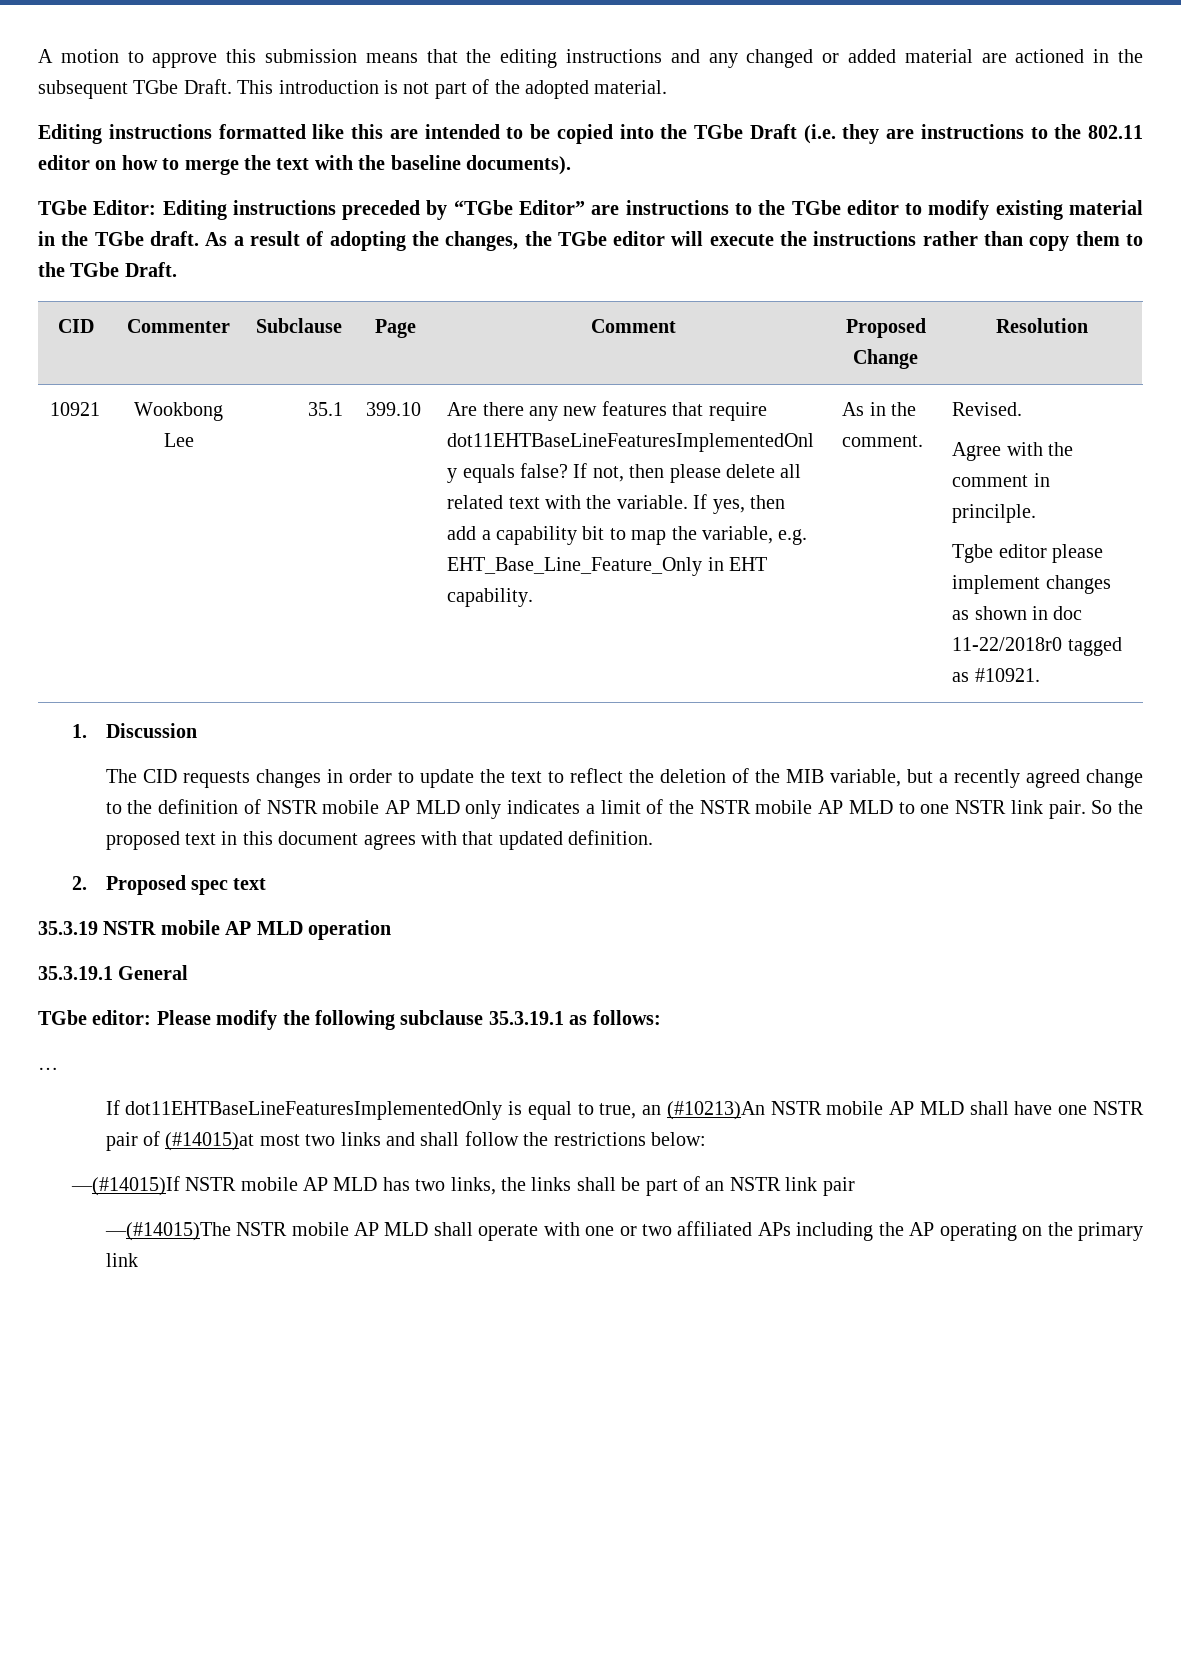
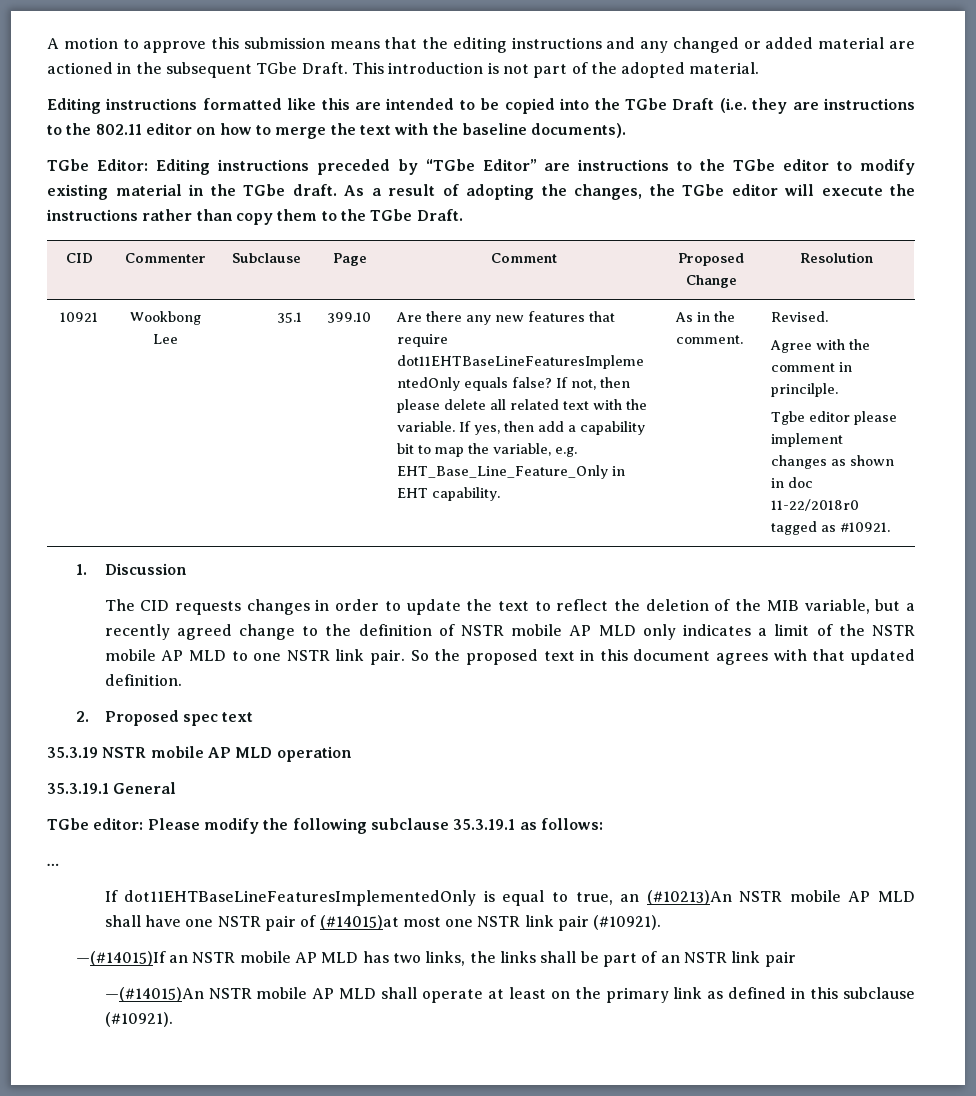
- If dot11EHTBaseLineFeaturesImplementedOnly is equal to true, an (#10213)An NSTR mobile AP MLD shall have one NSTR pair of (#14015)at most two links and shall follow the restrictions below:
+ If dot11EHTBaseLineFeaturesImplementedOnly is equal to true, an (#10213)An NSTR mobile AP MLD shall have one NSTR pair of (#14015)at most one NSTR link pair (#10921).
- —(#14015)If NSTR mobile AP MLD has two links, the links shall be part of an NSTR link pair
+ —(#14015)If an NSTR mobile AP MLD has two links, the links shall be part of an NSTR link pair
- —(#14015)The NSTR mobile AP MLD shall operate with one or two affiliated APs including the AP operating on the primary link
+ —(#14015)An NSTR mobile AP MLD shall operate at least on the primary link as defined in this subclause (#10921).

